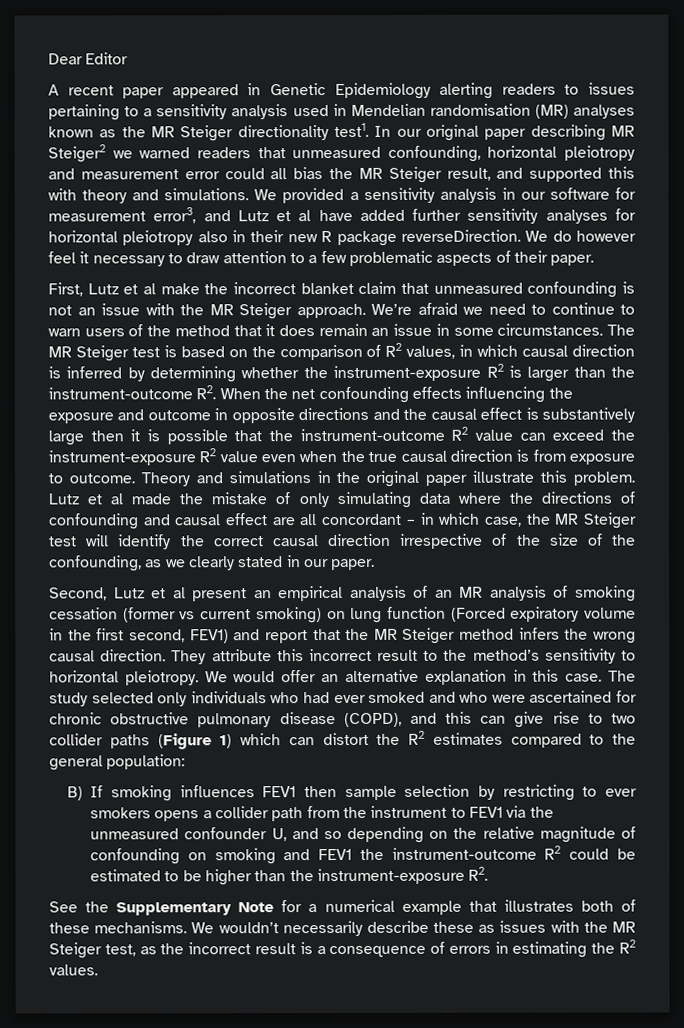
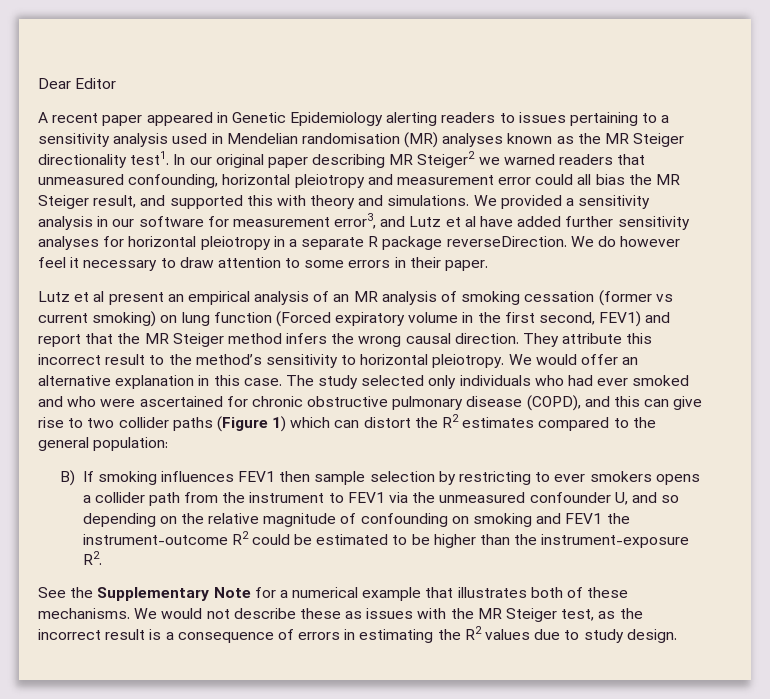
- We provided a sensitivity analysis in our software for measurement error3, and Lutz et al have added further sensitivity analyses for horizontal pleiotropy also in their new R package reverseDirection.
+ We provided a sensitivity analysis in our software for measurement error3, and Lutz et al have added further sensitivity analyses for horizontal pleiotropy in a separate R package reverseDirection.
- We do however feel it necessary to draw attention to a few problematic aspects of their paper.
- First, Lutz et al make the incorrect blanket claim that unmeasured confounding is not an issue with the MR Steiger approach. We’re afraid we need to continue to warn users of the method that it does remain an issue in some circumstances. The MR Steiger test is based on the comparison of R2 values, in which causal direction is inferred by determining whether the instrument-exposure R2 is larger than the instrument-outcome R2. When the net confounding effects influencing the exposure and outcome in opposite directions and the causal effect is substantively large then it is possible that the instrument-outcome R2 value can exceed the instrument-exposure R2 value even when the true causal direction is from exposure to outcome. Theory and simulations in the original paper illustrate this problem. Lutz et al made the mistake of only simulating data where the directions of confounding and causal effect are all concordant – in which case, the MR Steiger test will identify the correct causal direction irrespective of the size of the confounding, as we clearly stated in our paper.
- Second, Lutz et al present an empirical analysis of an MR analysis of smoking cessation (former vs current smoking) on lung function (Forced expiratory volume in the first second, FEV1) and report that the MR Steiger method infers the wrong causal direction.
+ We do however feel it necessary to draw attention to some errors in their paper.
+ Lutz et al present an empirical analysis of an MR analysis of smoking cessation (former vs current smoking) on lung function (Forced expiratory volume in the first second, FEV1) and report that the MR Steiger method infers the wrong causal direction.
- We wouldn’t necessarily describe these as issues with the MR Steiger test, as the incorrect result is a consequence of errors in estimating the R2 values.
+ We would not describe these as issues with the MR Steiger test, as the incorrect result is a consequence of errors in estimating the R2 values due to study design.

